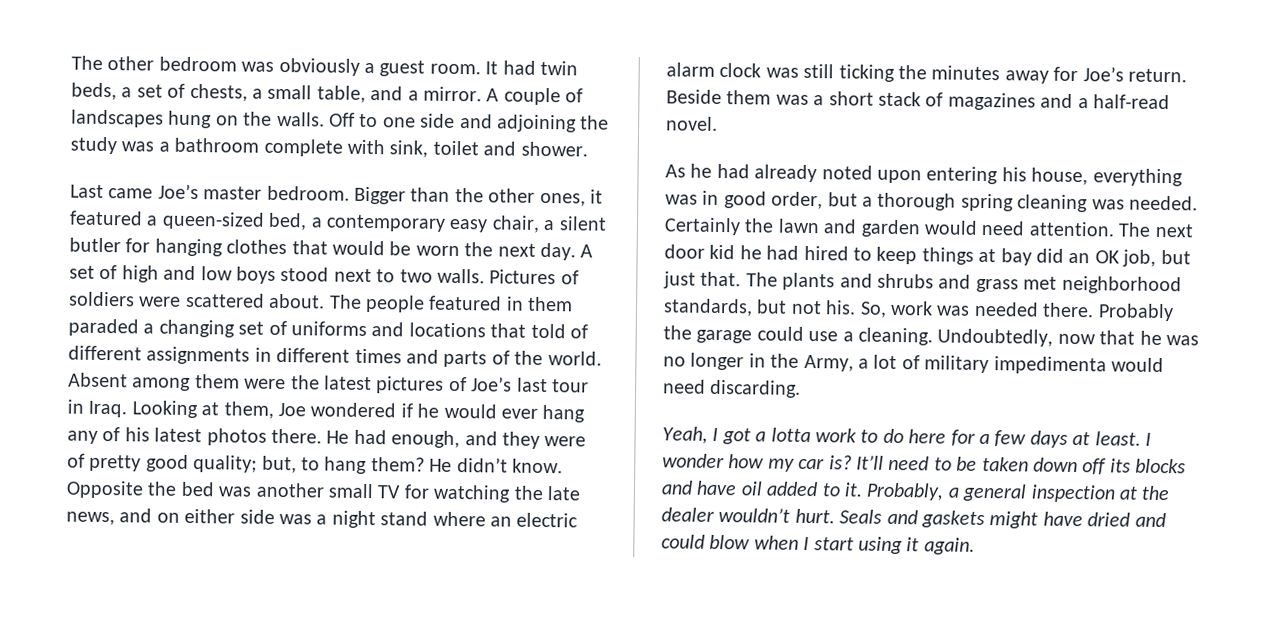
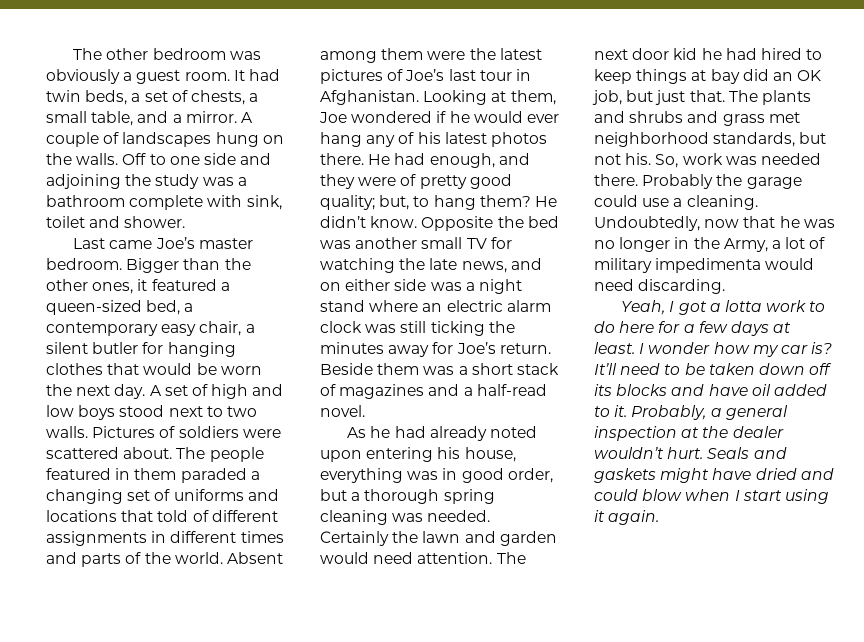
- Absent among them were the latest pictures of Joe’s last tour in Iraq.
+ Absent among them were the latest pictures of Joe’s last tour in Afghanistan.

